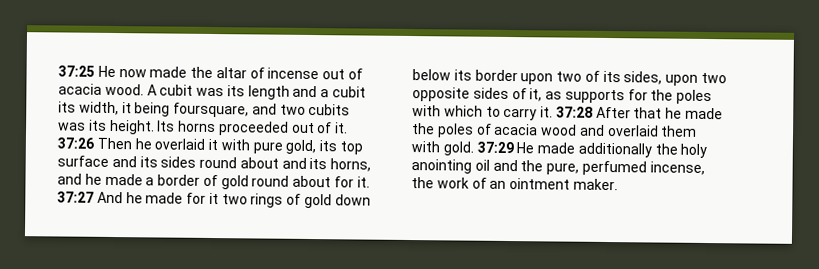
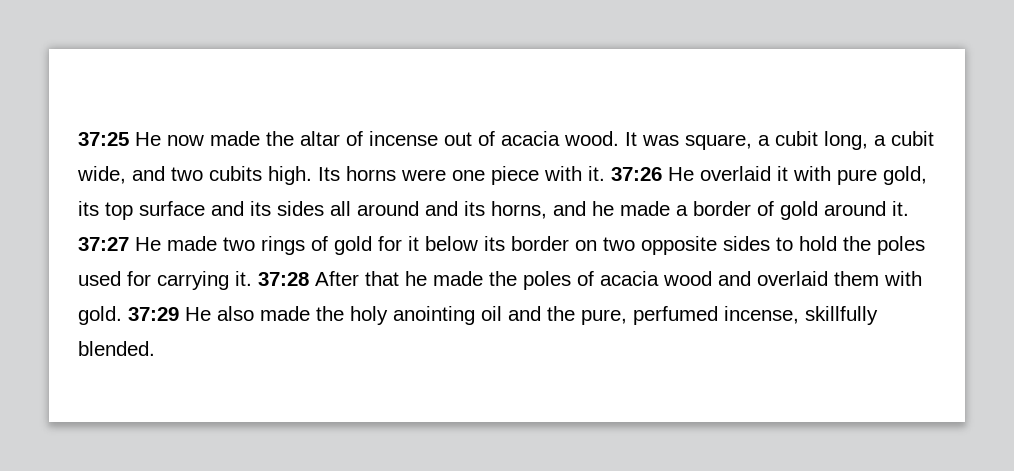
- A cubit was its length and a cubit its width, it being foursquare, and two cubits was its height. Its horns proceeded out of it. 37:26 Then he overlaid it with pure gold, its top surface and its sides round about and its horns, and he made a border of gold round about for it. 37:27 And he made for it two rings of gold down below its border upon two of its sides, upon two opposite sides of it, as supports for the poles with which to carry it.
+ It was square, a cubit long, a cubit wide, and two cubits high. Its horns were one piece with it. 37:26 He overlaid it with pure gold, its top surface and its sides all around and its horns, and he made a border of gold around it. 37:27 He made two rings of gold for it below its border on two opposite sides to hold the poles used for carrying it.
- 37:29 He made additionally the holy anointing oil and the pure, perfumed incense, the work of an ointment maker.
+ 37:29 He also made the holy anointing oil and the pure, perfumed incense, skillfully blended.

